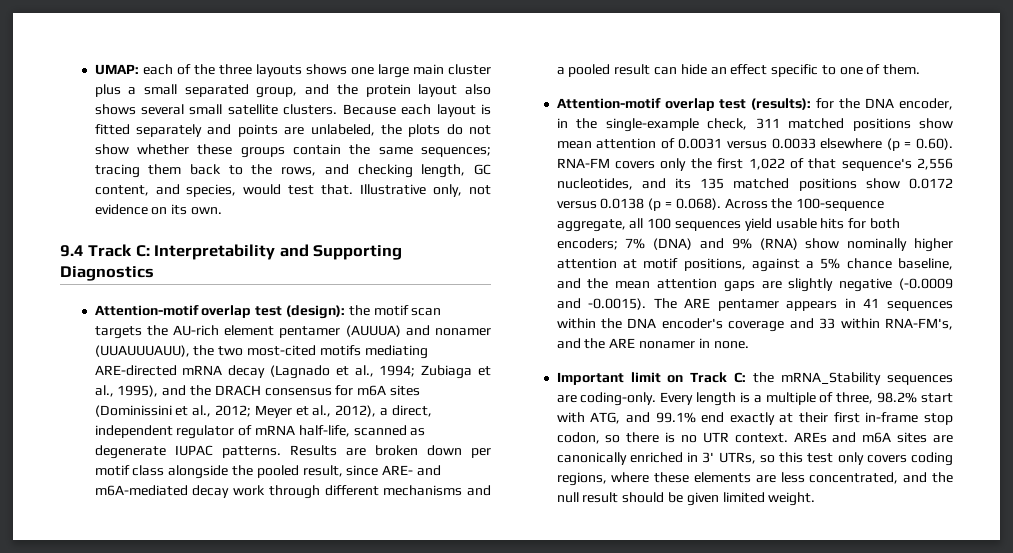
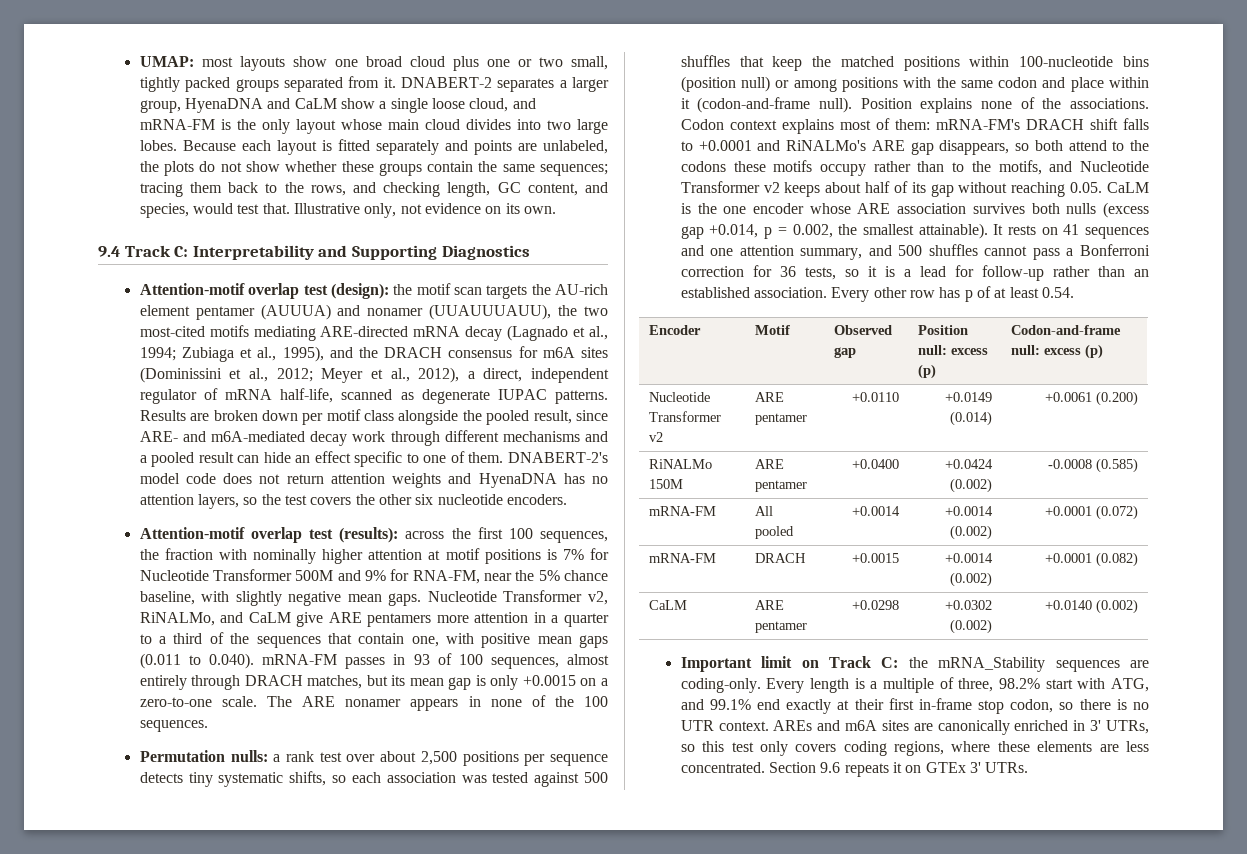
- UMAP: each of the three layouts shows one large main cluster plus a small separated group, and the protein layout also shows several small satellite clusters.
+ UMAP: most layouts show one broad cloud plus one or two small, tightly packed groups separated from it. DNABERT-2 separates a larger group, HyenaDNA and CaLM show a single loose cloud, and mRNA-FM is the only layout whose main cloud divides into two large lobes.
- Results are broken down per motif class alongside the pooled result, since ARE- and m6A-mediated decay work through different mechanisms and a pooled result can hide an effect specific to one of them.
- Attention-motif overlap test (results): for the DNA encoder, in the single-example check, 311 matched positions show mean attention of 0.0031 versus 0.0033 elsewhere (p = 0.60). RNA-FM covers only the first 1,022 of that sequence's 2,556 nucleotides, and its 135 matched positions show 0.0172 versus 0.0138 (p = 0.068). Across the 100-sequence aggregate, all 100 sequences yield usable hits for both encoders; 7% (DNA) and 9% (RNA) show nominally higher attention at motif positions, against a 5% chance baseline, and the mean attention gaps are slightly negative (-0.0009 and -0.0015). The ARE pentamer appears in 41 sequences within the DNA encoder's coverage and 33 within RNA-FM's, and the ARE nonamer in none.
+ Results are broken down per motif class alongside the pooled result, since ARE- and m6A-mediated decay work through different mechanisms and a pooled result can hide an effect specific to one of them. DNABERT-2's model code does not return attention weights and HyenaDNA has no attention layers, so the test covers the other six nucleotide encoders.
+ Attention-motif overlap test (results): across the first 100 sequences, the fraction with nominally higher attention at motif positions is 7% for Nucleotide Transformer 500M and 9% for RNA-FM, near the 5% chance baseline, with slightly negative mean gaps. Nucleotide Transformer v2, RiNALMo, and CaLM give ARE pentamers more attention in a quarter to a third of the sequences that contain one, with positive mean gaps (0.011 to 0.040). mRNA-FM passes in 93 of 100 sequences, almost entirely through DRACH matches, but its mean gap is only +0.0015 on a zero-to-one scale. The ARE nonamer appears in none of the 100 sequences.
+ Permutation nulls: a rank test over about 2,500 positions per sequence detects tiny systematic shifts, so each association was tested against 500 shuffles that keep the matched positions within 100-nucleotide bins (position null) or among positions with the same codon and place within it (codon-and-frame null). Position explains none of the associations. Codon context explains most of them: mRNA-FM's DRACH shift falls to +0.0001 and RiNALMo's ARE gap disappears, so both attend to the codons these motifs occupy rather than to the motifs, and Nucleotide Transformer v2 keeps about half of its gap without reaching 0.05. CaLM is the one encoder whose ARE association survives both nulls (excess gap +0.014, p = 0.002, the smallest attainable). It rests on 41 sequences and one attention summary, and 500 shuffles cannot pass a Bonferroni correction for 36 tests, so it is a lead for follow-up rather than an established association. Every other row has p of at least 0.54.
+ Encoder | Motif | Observed gap | Position null: excess (p) | Codon-and-frame null: excess (p)
+ Nucleotide Transformer v2 | ARE pentamer | +0.0110 | +0.0149 (0.014) | +0.0061 (0.200)
+ RiNALMo 150M | ARE pentamer | +0.0400 | +0.0424 (0.002) | -0.0008 (0.585)
+ mRNA-FM | All pooled | +0.0014 | +0.0014 (0.002) | +0.0001 (0.072)
+ mRNA-FM | DRACH | +0.0015 | +0.0014 (0.002) | +0.0001 (0.082)
+ CaLM | ARE pentamer | +0.0298 | +0.0302 (0.002) | +0.0140 (0.002)
- AREs and m6A sites are canonically enriched in 3' UTRs, so this test only covers coding regions, where these elements are less concentrated, and the null result should be given limited weight.
+ AREs and m6A sites are canonically enriched in 3' UTRs, so this test only covers coding regions, where these elements are less concentrated. Section 9.6 repeats it on GTEx 3' UTRs.

